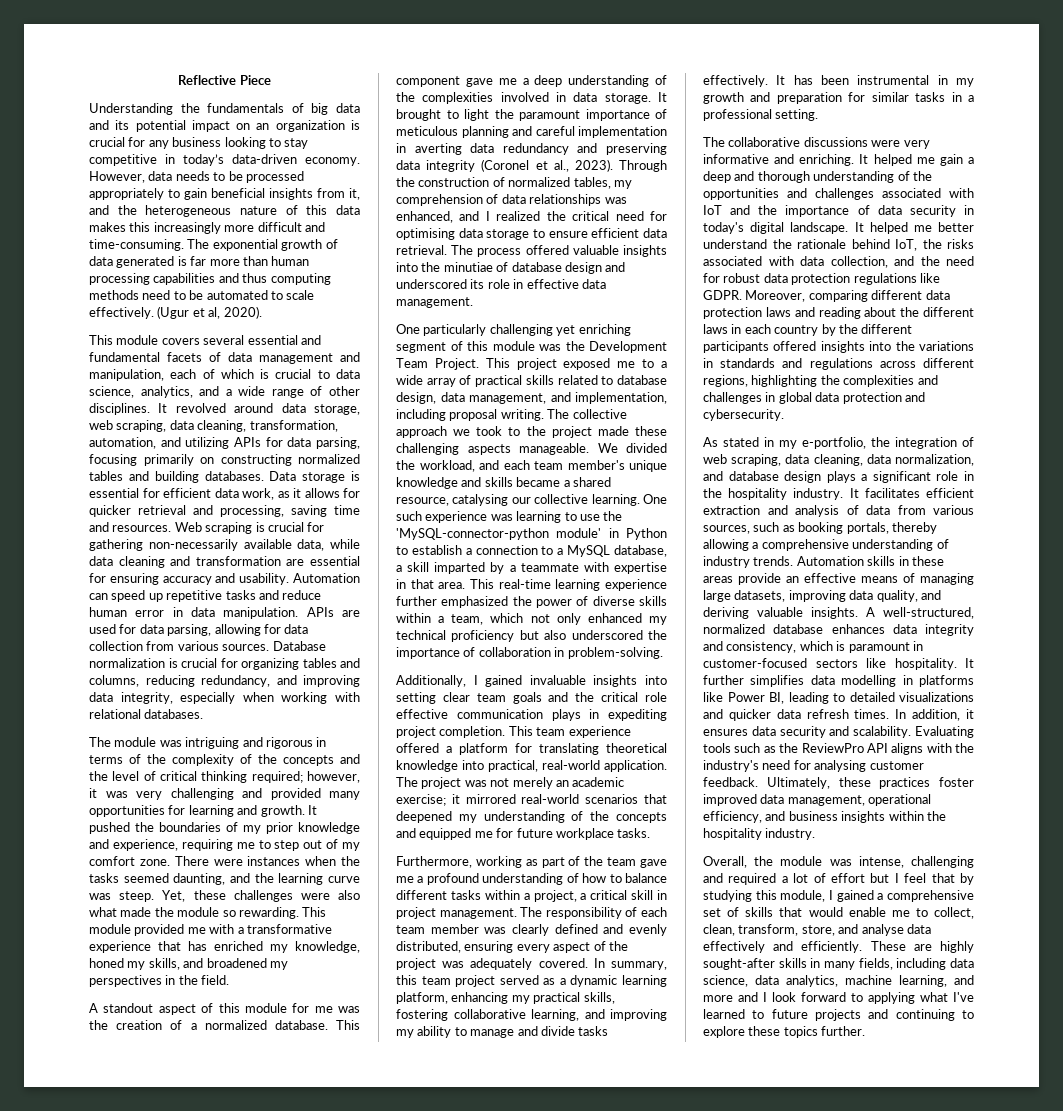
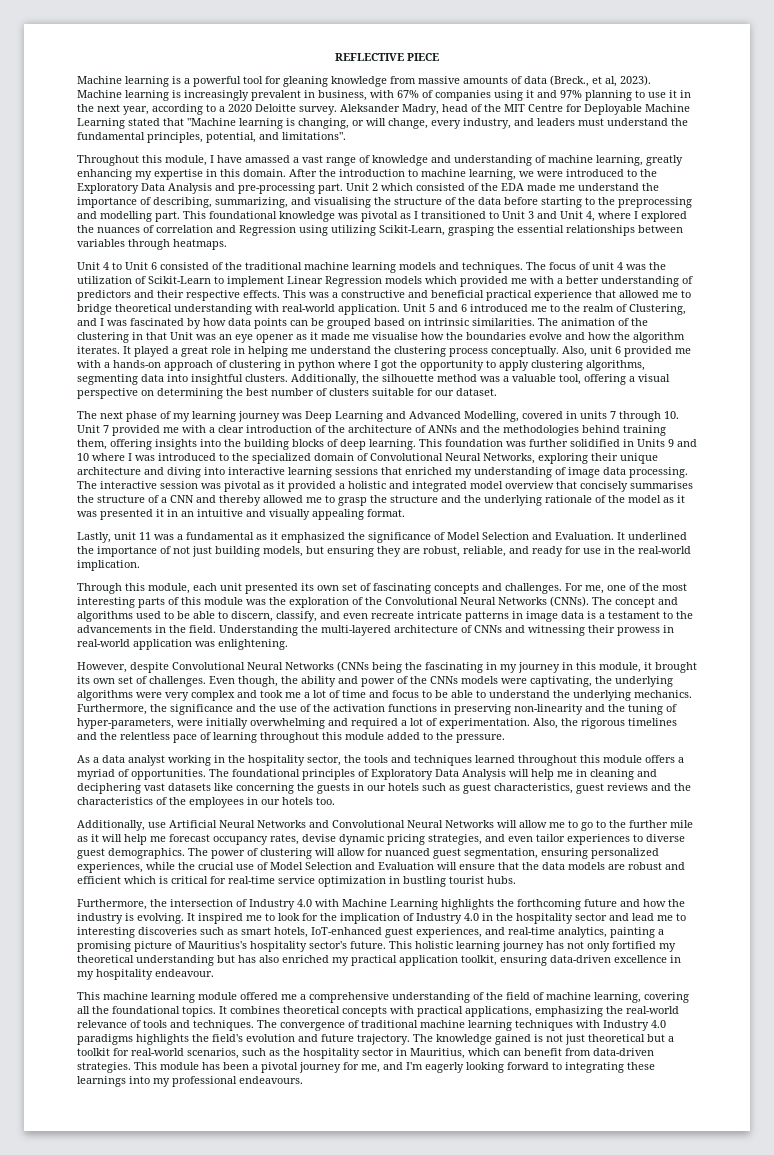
- Reflective Piece
- Understanding the fundamentals of big data and its potential impact on an organization is crucial for any business looking to stay competitive in today’s data-driven economy. However, data needs to be processed appropriately to gain beneficial insights from it, and the heterogeneous nature of this data makes this increasingly more difficult and time-consuming. The exponential growth of data generated is far more than human processing capabilities and thus computing methods need to be automated to scale effectively. (Ugur et al, 2020).
- This module covers several essential and fundamental facets of data management and manipulation, each of which is crucial to data science, analytics, and a wide range of other disciplines. It revolved around data storage, web scraping, data cleaning, transformation, automation, and utilizing APIs for data parsing, focusing primarily on constructing normalized tables and building databases. Data storage is essential for efficient data work, as it allows for quicker retrieval and processing, saving time and resources. Web scraping is crucial for gathering non-necessarily available data, while data cleaning and transformation are essential for ensuring accuracy and usability. Automation can speed up repetitive tasks and reduce human error in data manipulation. APIs are used for data parsing, allowing for data collection from various sources. Database normalization is crucial for organizing tables and columns, reducing redundancy, and improving data integrity, especially when working with relational databases.
- The module was intriguing and rigorous in terms of the complexity of the concepts and the level of critical thinking required; however, it was very challenging and provided many opportunities for learning and growth. It pushed the boundaries of my prior knowledge and experience, requiring me to step out of my comfort zone. There were instances when the tasks seemed daunting, and the learning curve was steep. Yet, these challenges were also what made the module so rewarding. This module provided me with a transformative experience that has enriched my knowledge, honed my skills, and broadened my perspectives in the field.
- A standout aspect of this module for me was the creation of a normalized database. This component gave me a deep understanding of the complexities involved in data storage. It brought to light the paramount importance of meticulous planning and careful implementation in averting data redundancy and preserving data integrity (Coronel et al., 2023). Through the construction of normalized tables, my comprehension of data relationships was enhanced, and I realized the critical need for optimising data storage to ensure efficient data retrieval. The process offered valuable insights into the minutiae of database design and underscored its role in effective data management.
- One particularly challenging yet enriching segment of this module was the Development Team Project. This project exposed me to a wide array of practical skills related to database design, data management, and implementation, including proposal writing. The collective approach we took to the project made these challenging aspects manageable. We divided the workload, and each team member's unique knowledge and skills became a shared resource, catalysing our collective learning. One such experience was learning to use the 'MySQL-connector-python module' in Python to establish a connection to a MySQL database, a skill imparted by a teammate with expertise in that area. This real-time learning experience further emphasized the power of diverse skills within a team, which not only enhanced my technical proficiency but also underscored the importance of collaboration in problem-solving.
- Additionally, I gained invaluable insights into setting clear team goals and the critical role effective communication plays in expediting project completion. This team experience offered a platform for translating theoretical knowledge into practical, real-world application. The project was not merely an academic exercise; it mirrored real-world scenarios that deepened my understanding of the concepts and equipped me for future workplace tasks.
- Furthermore, working as part of the team gave me a profound understanding of how to balance different tasks within a project, a critical skill in project management. The responsibility of each team member was clearly defined and evenly distributed, ensuring every aspect of the project was adequately covered. In summary, this team project served as a dynamic learning platform, enhancing my practical skills, fostering collaborative learning, and improving my ability to manage and divide tasks effectively. It has been instrumental in my growth and preparation for similar tasks in a professional setting.
- The collaborative discussions were very informative and enriching. It helped me gain a deep and thorough understanding of the opportunities and challenges associated with IoT and the importance of data security in today's digital landscape. It helped me better understand the rationale behind IoT, the risks associated with data collection, and the need for robust data protection regulations like GDPR. Moreover, comparing different data protection laws and reading about the different laws in each country by the different participants offered insights into the variations in standards and regulations across different regions, highlighting the complexities and challenges in global data protection and cybersecurity.
- As stated in my e-portfolio, the integration of web scraping, data cleaning, data normalization, and database design plays a significant role in the hospitality industry. It facilitates efficient extraction and analysis of data from various sources, such as booking portals, thereby allowing a comprehensive understanding of industry trends. Automation skills in these areas provide an effective means of managing large datasets, improving data quality, and deriving valuable insights. A well-structured, normalized database enhances data integrity and consistency, which is paramount in customer-focused sectors like hospitality. It further simplifies data modelling in platforms like Power BI, leading to detailed visualizations and quicker data refresh times. In addition, it ensures data security and scalability. Evaluating tools such as the ReviewPro API aligns with the industry's need for analysing customer feedback. Ultimately, these practices foster improved data management, operational efficiency, and business insights within the hospitality industry.
- Overall, the module was intense, challenging and required a lot of effort but I feel that by studying this module, I gained a comprehensive set of skills that would enable me to collect, clean, transform, store, and analyse data effectively and efficiently. These are highly sought-after skills in many fields, including data science, data analytics, machine learning, and more and I look forward to applying what I've learned to future projects and continuing to explore these topics further.
+ REFLECTIVE PIECE
+ Machine learning is a powerful tool for gleaning knowledge from massive amounts of data (Breck., et al, 2023). Machine learning is increasingly prevalent in business, with 67% of companies using it and 97% planning to use it in the next year, according to a 2020 Deloitte survey. Aleksander Madry, head of the MIT Centre for Deployable Machine Learning stated that "Machine learning is changing, or will change, every industry, and leaders must understand the fundamental principles, potential, and limitations".
+ Throughout this module, I have amassed a vast range of knowledge and understanding of machine learning, greatly enhancing my expertise in this domain. After the introduction to machine learning, we were introduced to the Exploratory Data Analysis and pre-processing part. Unit 2 which consisted of the EDA made me understand the importance of describing, summarizing, and visualising the structure of the data before starting to the preprocessing and modelling part. This foundational knowledge was pivotal as I transitioned to Unit 3 and Unit 4, where I explored the nuances of correlation and Regression using utilizing Scikit-Learn, grasping the essential relationships between variables through heatmaps.
+ Unit 4 to Unit 6 consisted of the traditional machine learning models and techniques. The focus of unit 4 was the utilization of Scikit-Learn to implement Linear Regression models which provided me with a better understanding of predictors and their respective effects. This was a constructive and beneficial practical experience that allowed me to bridge theoretical understanding with real-world application. Unit 5 and 6 introduced me to the realm of Clustering, and I was fascinated by how data points can be grouped based on intrinsic similarities. The animation of the clustering in that Unit was an eye opener as it made me visualise how the boundaries evolve and how the algorithm iterates. It played a great role in helping me understand the clustering process conceptually. Also, unit 6 provided me with a hands-on approach of clustering in python where I got the opportunity to apply clustering algorithms, segmenting data into insightful clusters. Additionally, the silhouette method was a valuable tool, offering a visual perspective on determining the best number of clusters suitable for our dataset.
+ The next phase of my learning journey was Deep Learning and Advanced Modelling, covered in units 7 through 10. Unit 7 provided me with a clear introduction of the architecture of ANNs and the methodologies behind training them, offering insights into the building blocks of deep learning. This foundation was further solidified in Units 9 and 10 where I was introduced to the specialized domain of Convolutional Neural Networks, exploring their unique architecture and diving into interactive learning sessions that enriched my understanding of image data processing. The interactive session was pivotal as it provided a holistic and integrated model overview that concisely summarises the structure of a CNN and thereby allowed me to grasp the structure and the underlying rationale of the model as it was presented it in an intuitive and visually appealing format.
+ Lastly, unit 11 was a fundamental as it emphasized the significance of Model Selection and Evaluation. It underlined the importance of not just building models, but ensuring they are robust, reliable, and ready for use in the real-world implication.
+ Through this module, each unit presented its own set of fascinating concepts and challenges. For me, one of the most interesting parts of this module was the exploration of the Convolutional Neural Networks (CNNs). The concept and algorithms used to be able to discern, classify, and even recreate intricate patterns in image data is a testament to the advancements in the field. Understanding the multi-layered architecture of CNNs and witnessing their prowess in real-world application was enlightening.
+ However, despite Convolutional Neural Networks (CNNs being the fascinating in my journey in this module, it brought its own set of challenges. Even though, the ability and power of the CNNs models were captivating, the underlying algorithms were very complex and took me a lot of time and focus to be able to understand the underlying mechanics. Furthermore, the significance and the use of the activation functions in preserving non-linearity and the tuning of hyper-parameters, were initially overwhelming and required a lot of experimentation. Also, the rigorous timelines and the relentless pace of learning throughout this module added to the pressure.
+ As a data analyst working in the hospitality sector, the tools and techniques learned throughout this module offers a myriad of opportunities. The foundational principles of Exploratory Data Analysis will help me in cleaning and deciphering vast datasets like concerning the guests in our hotels such as guest characteristics, guest reviews and the characteristics of the employees in our hotels too.
+ Additionally, use Artificial Neural Networks and Convolutional Neural Networks will allow me to go to the further mile as it will help me forecast occupancy rates, devise dynamic pricing strategies, and even tailor experiences to diverse guest demographics. The power of clustering will allow for nuanced guest segmentation, ensuring personalized experiences, while the crucial use of Model Selection and Evaluation will ensure that the data models are robust and efficient which is critical for real-time service optimization in bustling tourist hubs.
+ Furthermore, the intersection of Industry 4.0 with Machine Learning highlights the forthcoming future and how the industry is evolving. It inspired me to look for the implication of Industry 4.0 in the hospitality sector and lead me to interesting discoveries such as smart hotels, IoT-enhanced guest experiences, and real-time analytics, painting a promising picture of Mauritius's hospitality sector's future. This holistic learning journey has not only fortified my theoretical understanding but has also enriched my practical application toolkit, ensuring data-driven excellence in my hospitality endeavour.
+ This machine learning module offered me a comprehensive understanding of the field of machine learning, covering all the foundational topics. It combines theoretical concepts with practical applications, emphasizing the real-world relevance of tools and techniques. The convergence of traditional machine learning techniques with Industry 4.0 paradigms highlights the field's evolution and future trajectory. The knowledge gained is not just theoretical but a toolkit for real-world scenarios, such as the hospitality sector in Mauritius, which can benefit from data-driven strategies. This module has been a pivotal journey for me, and I'm eagerly looking forward to integrating these learnings into my professional endeavours.

